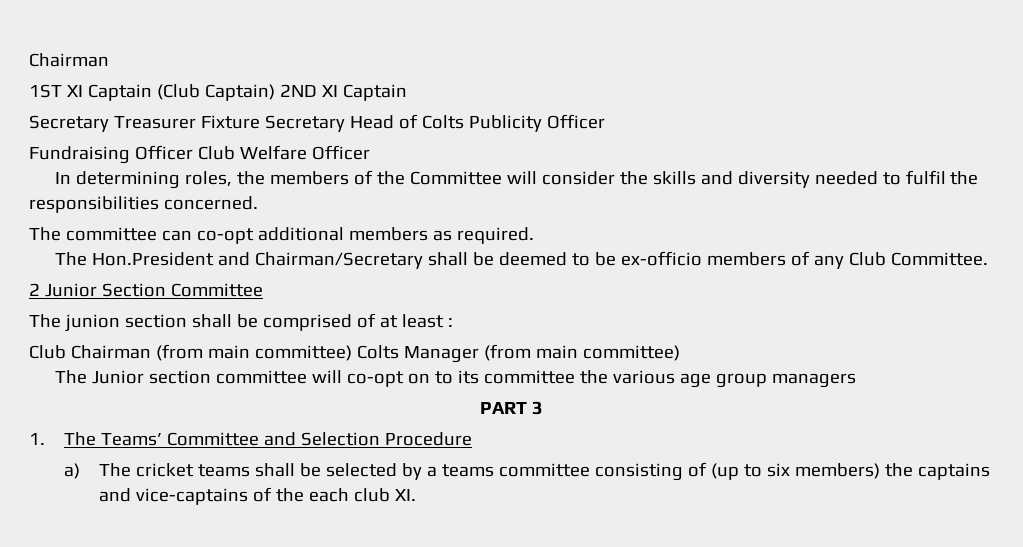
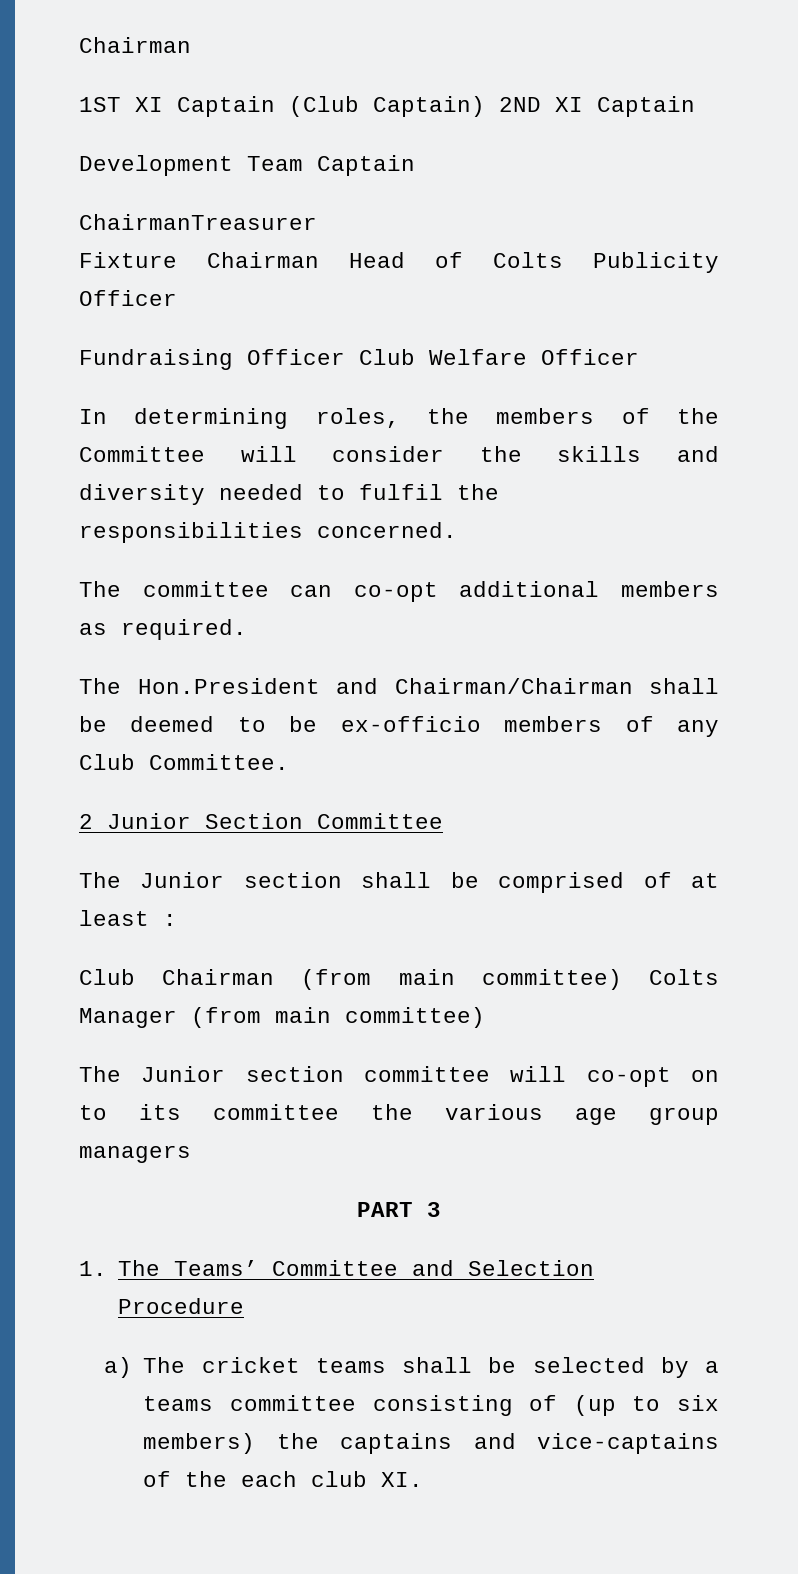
- Secretary Treasurer Fixture Secretary Head of Colts Publicity Officer
+ Development Team Captain
+ ChairmanTreasurer
+ Fixture Chairman Head of Colts Publicity Officer
- The Hon.President and Chairman/Secretary shall be deemed to be ex-officio members of any Club Committee.
+ The Hon.President and Chairman/Chairman shall be deemed to be ex-officio members of any Club Committee.
- The junion section shall be comprised of at least :
+ The Junior section shall be comprised of at least :

